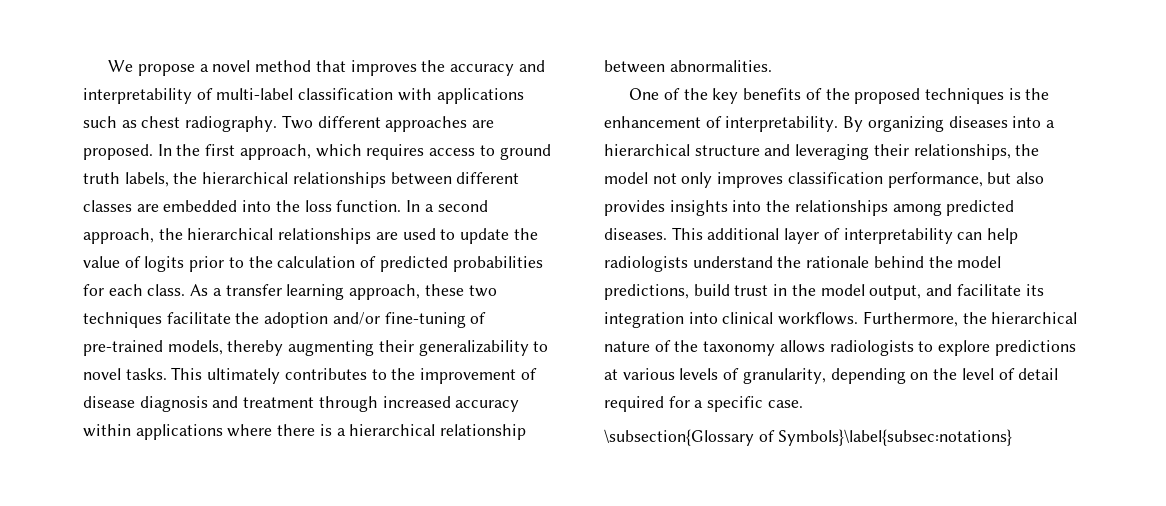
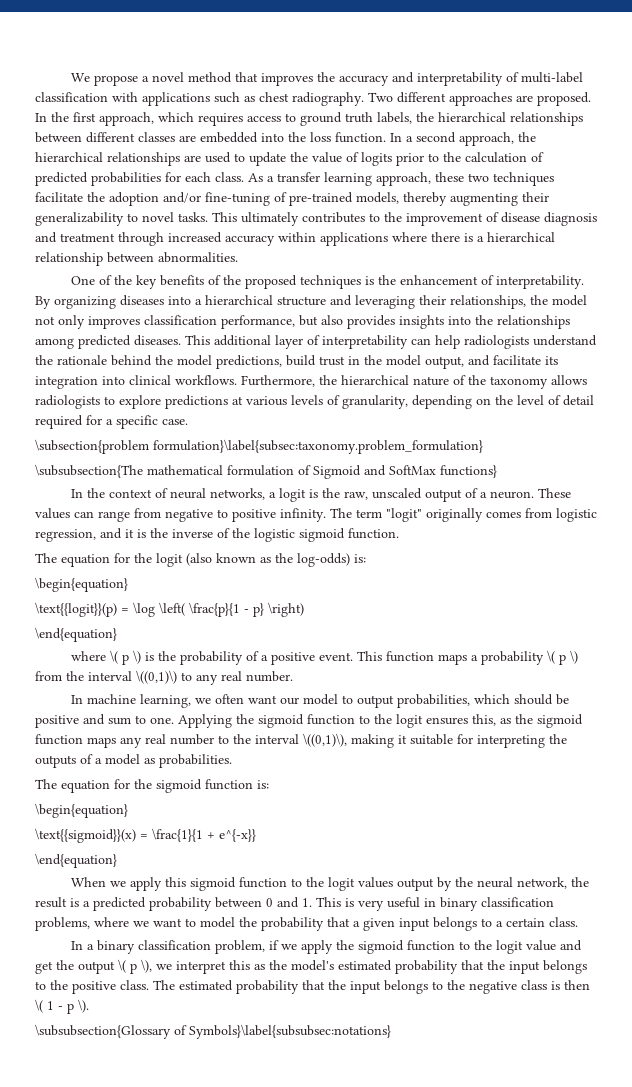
- \subsection{Glossary of Symbols}\label{subsec:notations}
+ \subsection{problem formulation}\label{subsec:taxonomy.problem_formulation}
+ \subsubsection{The mathematical formulation of Sigmoid and SoftMax functions}
+ In the context of neural networks, a logit is the raw, unscaled output of a neuron. These values can range from negative to positive infinity. The term "logit" originally comes from logistic regression, and it is the inverse of the logistic sigmoid function.
+ The equation for the logit (also known as the log-odds) is:
+ \begin{equation}
+ \text{{logit}}(p) = \log \left( \frac{p}{1 - p} \right)
+ \end{equation}
+ where \( p \) is the probability of a positive event. This function maps a probability \( p \) from the interval \((0,1)\) to any real number.
+ In machine learning, we often want our model to output probabilities, which should be positive and sum to one. Applying the sigmoid function to the logit ensures this, as the sigmoid function maps any real number to the interval \((0,1)\), making it suitable for interpreting the outputs of a model as probabilities.
+ The equation for the sigmoid function is:
+ \begin{equation}
+ \text{{sigmoid}}(x) = \frac{1}{1 + e^{-x}}
+ \end{equation}
+ When we apply this sigmoid function to the logit values output by the neural network, the result is a predicted probability between 0 and 1. This is very useful in binary classification problems, where we want to model the probability that a given input belongs to a certain class.
+ In a binary classification problem, if we apply the sigmoid function to the logit value and get the output \( p \), we interpret this as the model's estimated probability that the input belongs to the positive class. The estimated probability that the input belongs to the negative class is then \( 1 - p \).
+ \subsubsection{Glossary of Symbols}\label{subsubsec:notations}

